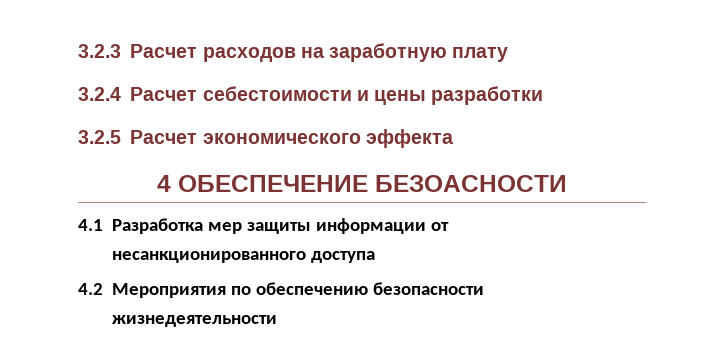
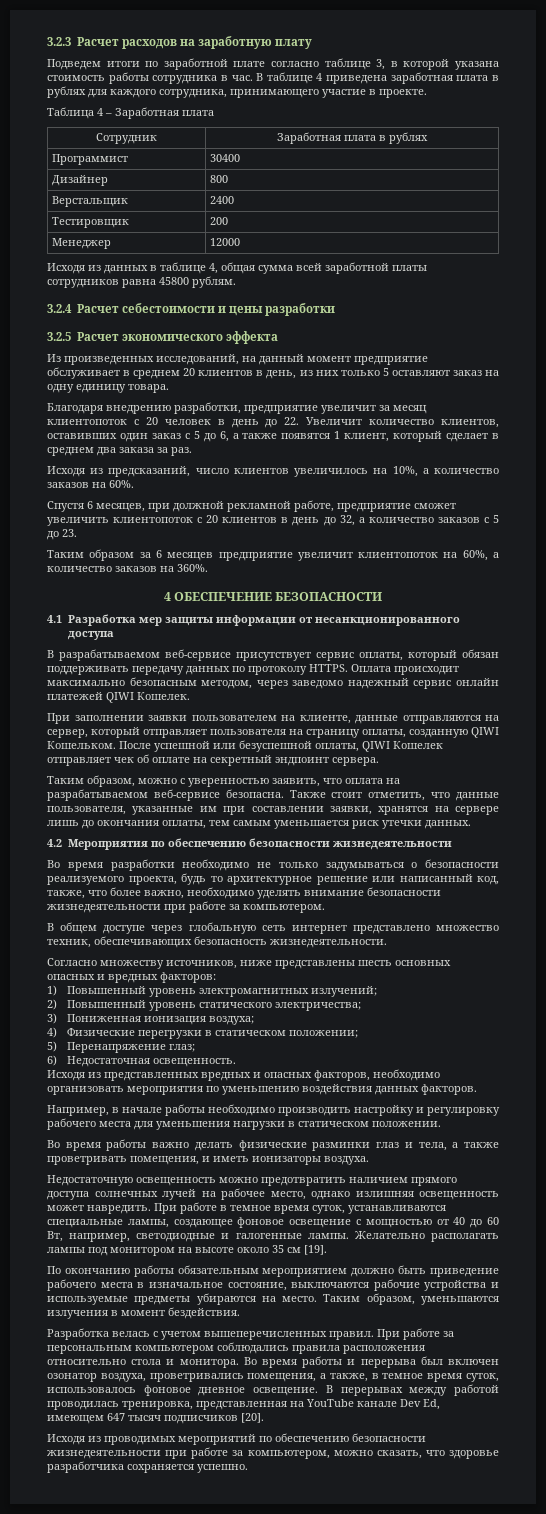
+ Подведем итоги по заработной плате согласно таблице 3, в которой указана стоимость работы сотрудника в час. В таблице 4 приведена заработная плата в рублях для каждого сотрудника, принимающего участие в проекте.
+ Таблица 4 – Заработная плата
+ Сотрудник | Заработная плата в рублях
+ Программист | 30400
+ Дизайнер | 800
+ Верстальщик | 2400
+ Тестировщик | 200
+ Менеджер | 12000
+ Исходя из данных в таблице 4, общая сумма всей заработной платы сотрудников равна 45800 рублям.
+ Из произведенных исследований, на данный момент предприятие обслуживает в среднем 20 клиентов в день, из них только 5 оставляют заказ на одну единицу товара.
+ Благодаря внедрению разработки, предприятие увеличит за месяц клиентопоток с 20 человек в день до 22. Увеличит количество клиентов, оставивших один заказ с 5 до 6, а также появятся 1 клиент, который сделает в среднем два заказа за раз.
+ Исходя из предсказаний, число клиентов увеличилось на 10%, а количество заказов на 60%.
+ Спустя 6 месяцев, при должной рекламной работе, предприятие сможет увеличить клиентопоток с 20 клиентов в день до 32, а количество заказов с 5 до 23.
+ Таким образом за 6 месяцев предприятие увеличит клиентопоток на 60%, а количество заказов на 360%.
- 4 ОБЕСПЕЧЕНИЕ БЕЗОАСНОСТИ
+ 4 ОБЕСПЕЧЕНИЕ БЕЗОПАСНОСТИ
+ В разрабатываемом веб-сервисе присутствует сервис оплаты, который обязан поддерживать передачу данных по протоколу HTTPS. Оплата происходит максимально безопасным методом, через заведомо надежный сервис онлайн платежей QIWI Кошелек.
+ При заполнении заявки пользователем на клиенте, данные отправляются на сервер, который отправляет пользователя на страницу оплаты, созданную QIWI Кошельком. После успешной или безуспешной оплаты, QIWI Кошелек отправляет чек об оплате на секретный эндпоинт сервера.
+ Таким образом, можно с уверенностью заявить, что оплата на разрабатываемом веб-сервисе безопасна. Также стоит отметить, что данные пользователя, указанные им при составлении заявки, хранятся на сервере лишь до окончания оплаты, тем самым уменьшается риск утечки данных.
+ Во время разработки необходимо не только задумываться о безопасности реализуемого проекта, будь то архитектурное решение или написанный код, также, что более важно, необходимо уделять внимание безопасности жизнедеятельности при работе за компьютером.
+ В общем доступе через глобальную сеть интернет представлено множество техник, обеспечивающих безопасность жизнедеятельности.
+ Согласно множеству источников, ниже представлены шесть основных опасных и вредных факторов:
+ 1) Повышенный уровень электромагнитных излучений;
+ 2) Повышенный уровень статического электричества;
+ 3) Пониженная ионизация воздуха;
+ 4) Физические перегрузки в статическом положении;
+ 5) Перенапряжение глаз;
+ 6) Недостаточная освещенность.
+ Исходя из представленных вредных и опасных факторов, необходимо организовать мероприятия по уменьшению воздействия данных факторов.
+ Например, в начале работы необходимо производить настройку и регулировку рабочего места для уменьшения нагрузки в статическом положении.
+ Во время работы важно делать физические разминки глаз и тела, а также проветривать помещения, и иметь ионизаторы воздуха.
+ Недостаточную освещенность можно предотвратить наличием прямого доступа солнечных лучей на рабочее место, однако излишняя освещенность может навредить. При работе в темное время суток, устанавливаются специальные лампы, создающее фоновое освещение с мощностью от 40 до 60 Вт, например, светодиодные и галогенные лампы. Желательно располагать лампы под монитором на высоте около 35 см [19].
+ По окончанию работы обязательным мероприятием должно быть приведение рабочего места в изначальное состояние, выключаются рабочие устройства и используемые предметы убираются на место. Таким образом, уменьшаются излучения в момент бездействия.
+ Разработка велась с учетом вышеперечисленных правил. При работе за персональным компьютером соблюдались правила расположения относительно стола и монитора. Во время работы и перерыва был включен озонатор воздуха, проветривались помещения, а также, в темное время суток, использовалось фоновое дневное освещение. В перерывах между работой проводилась тренировка, представленная на YouTube канале Dev Ed, имеющем 647 тысяч подписчиков [20].
+ Исходя из проводимых мероприятий по обеспечению безопасности жизнедеятельности при работе за компьютером, можно сказать, что здоровье разработчика сохраняется успешно.

